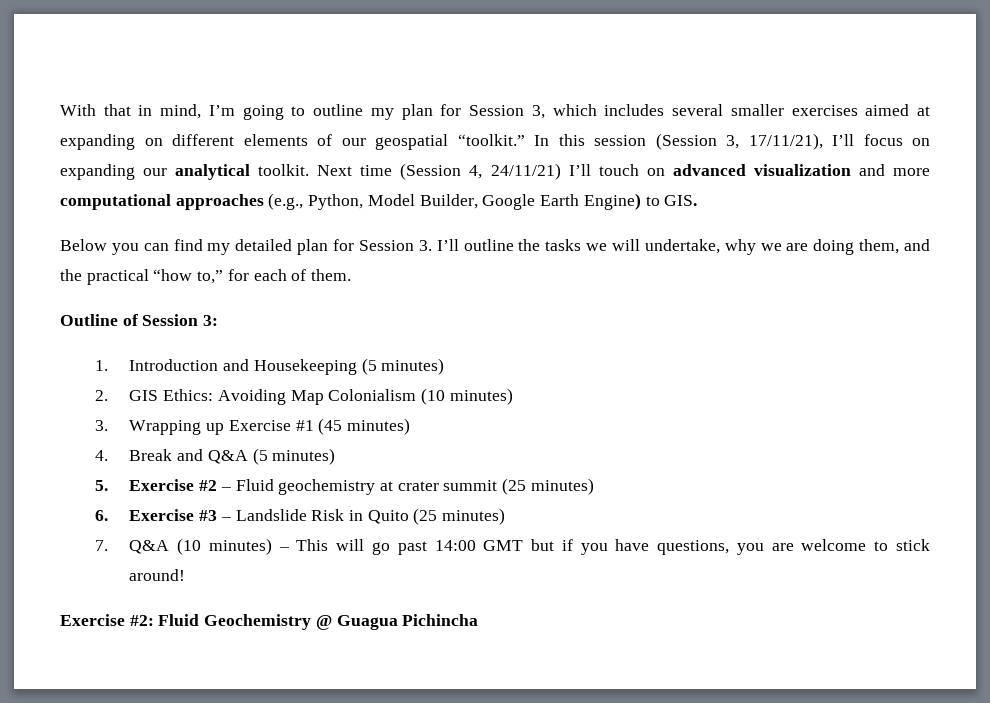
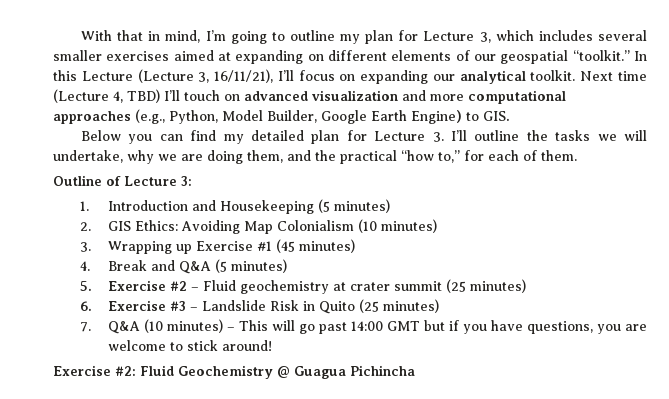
- With that in mind, I’m going to outline my plan for Session 3, which includes several smaller exercises aimed at expanding on different elements of our geospatial “toolkit.”
+ With that in mind, I’m going to outline my plan for Lecture 3, which includes several smaller exercises aimed at expanding on different elements of our geospatial “toolkit.”
- In this session (Session 3, 17/11/21), I’ll focus on expanding our analytical toolkit.
+ In this Lecture (Lecture 3, 16/11/21), I’ll focus on expanding our analytical toolkit.
- Next time (Session 4, 24/11/21) I’ll touch on advanced visualization and more computational approaches (e.g., Python, Model Builder, Google Earth Engine) to GIS.
+ Next time (Lecture 4, TBD) I’ll touch on advanced visualization and more computational approaches (e.g., Python, Model Builder, Google Earth Engine) to GIS.
- Below you can find my detailed plan for Session 3. I’ll outline the tasks we will undertake, why we are doing them, and the practical “how to,” for each of them.
+ Below you can find my detailed plan for Lecture 3. I’ll outline the tasks we will undertake, why we are doing them, and the practical “how to,” for each of them.
- Outline of Session 3:
+ Outline of Lecture 3:

